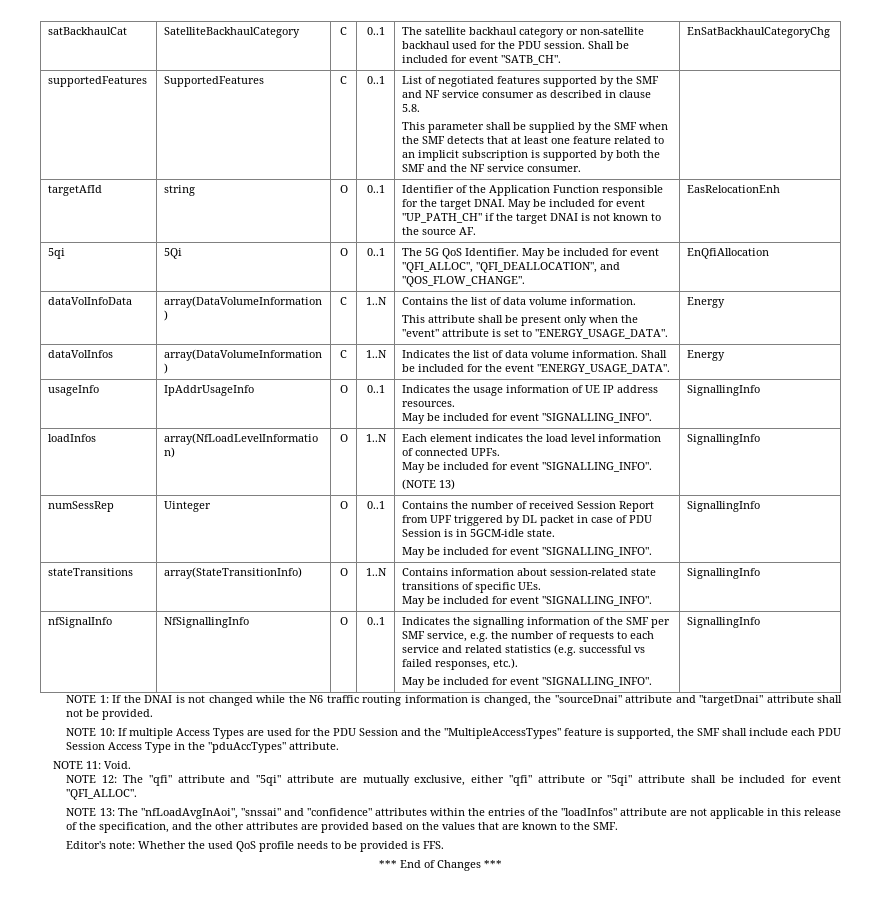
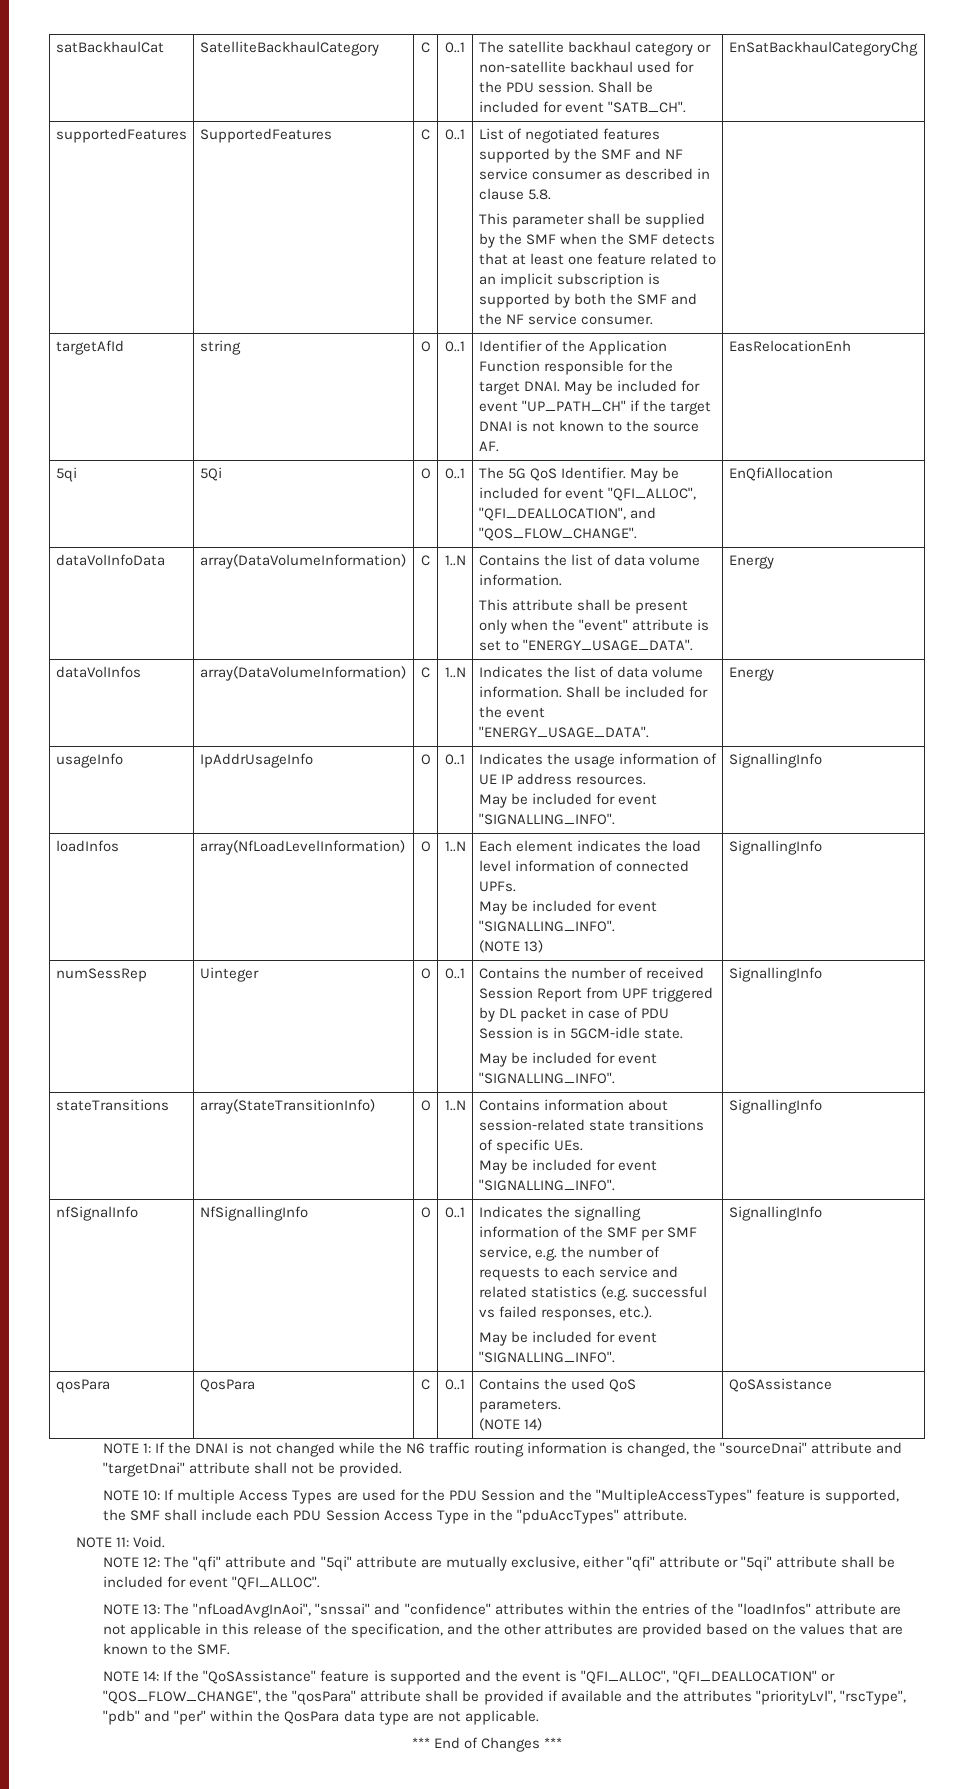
+ qosPara | QosPara | C | 0..1 | Contains the used QoS parameters.
+ (NOTE 14) | QoSAssistance
- Editor's note: Whether the used QoS profile needs to be provided is FFS.
+ NOTE 14: If the "QoSAssistance" feature is supported and the event is "QFI_ALLOC", "QFI_DEALLOCATION" or "QOS_FLOW_CHANGE", the "qosPara" attribute shall be provided if available and the attributes "priorityLvl", "rscType", "pdb" and "per" within the QosPara data type are not applicable.

